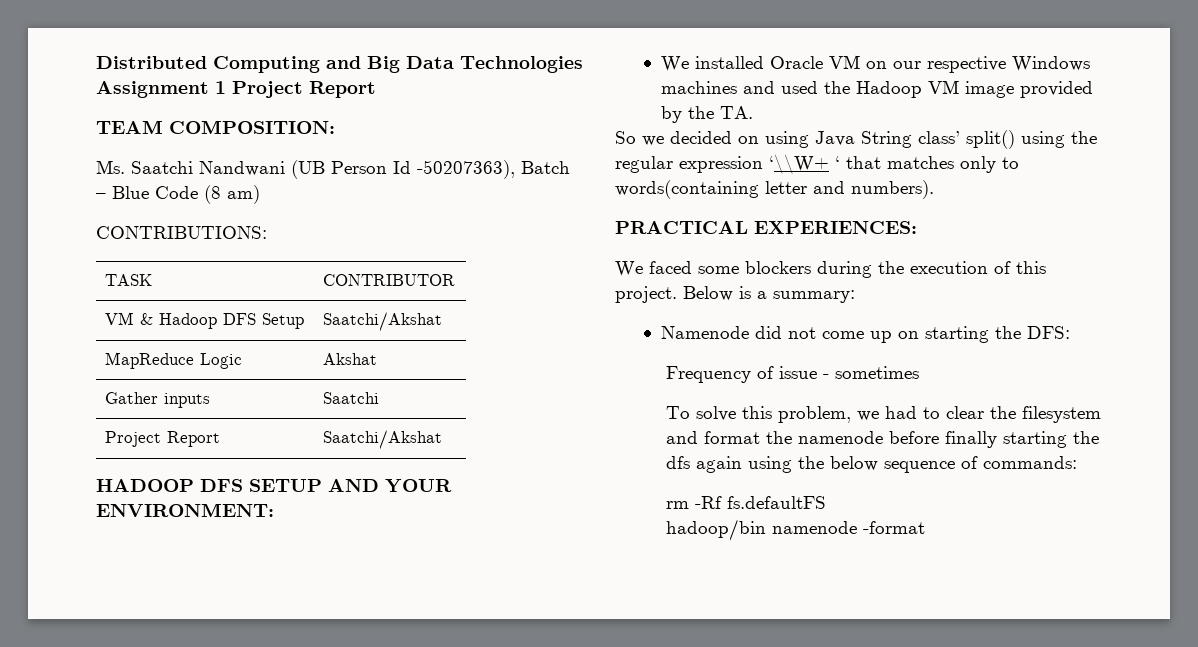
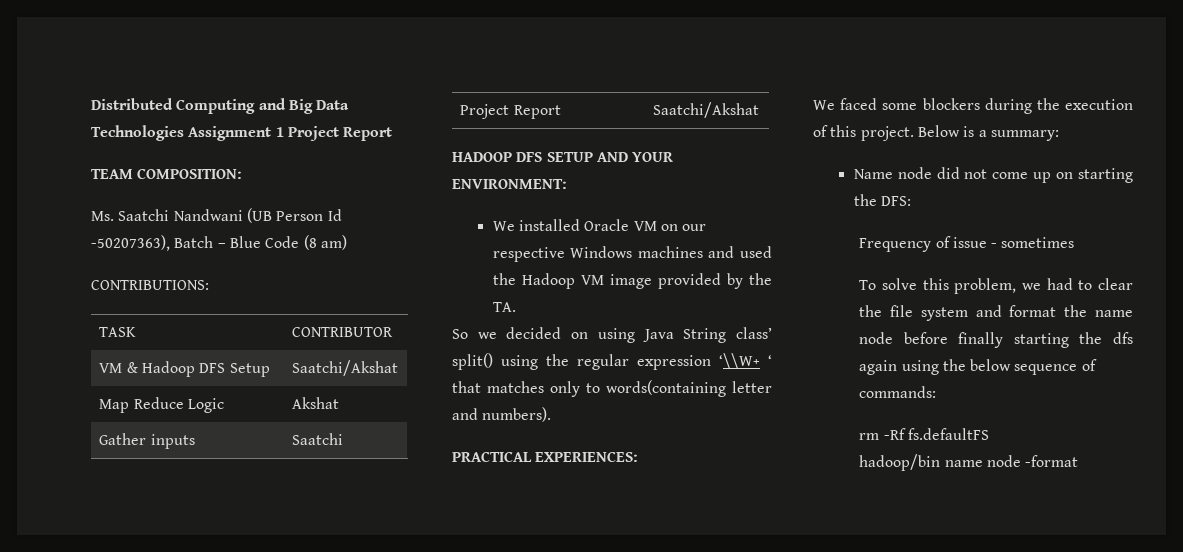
- MapReduce Logic | Akshat
+ Map Reduce Logic | Akshat
- Namenode did not come up on starting the DFS:
+ Name node did not come up on starting the DFS:
- To solve this problem, we had to clear the filesystem and format the namenode before finally starting the dfs again using the below sequence of commands:
+ To solve this problem, we had to clear the file system and format the name node before finally starting the dfs again using the below sequence of commands:
- hadoop/bin namenode -format
+ hadoop/bin name node -format

